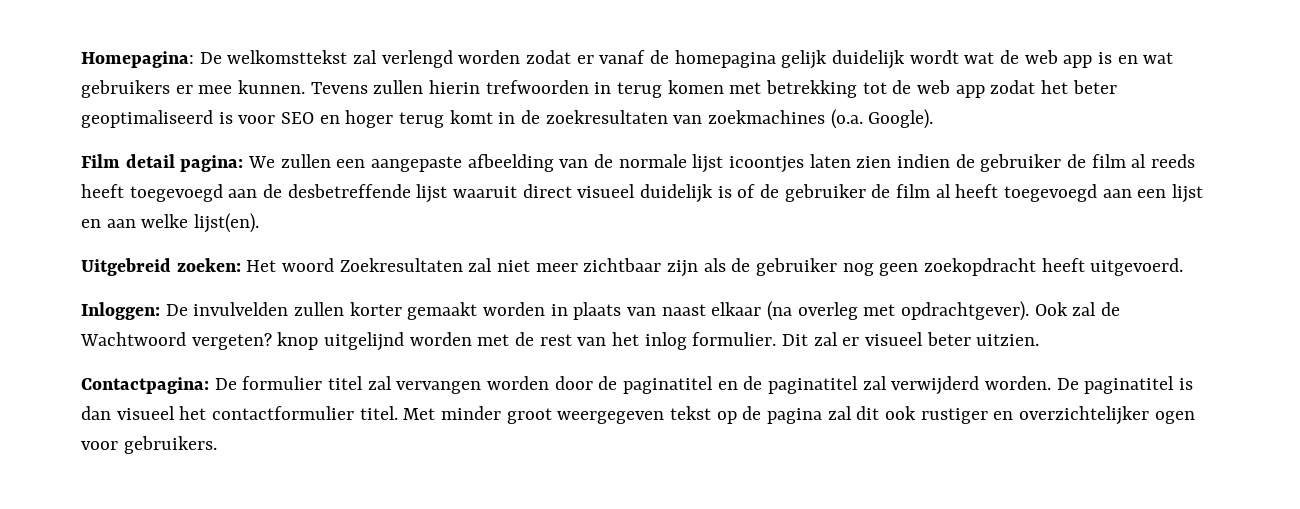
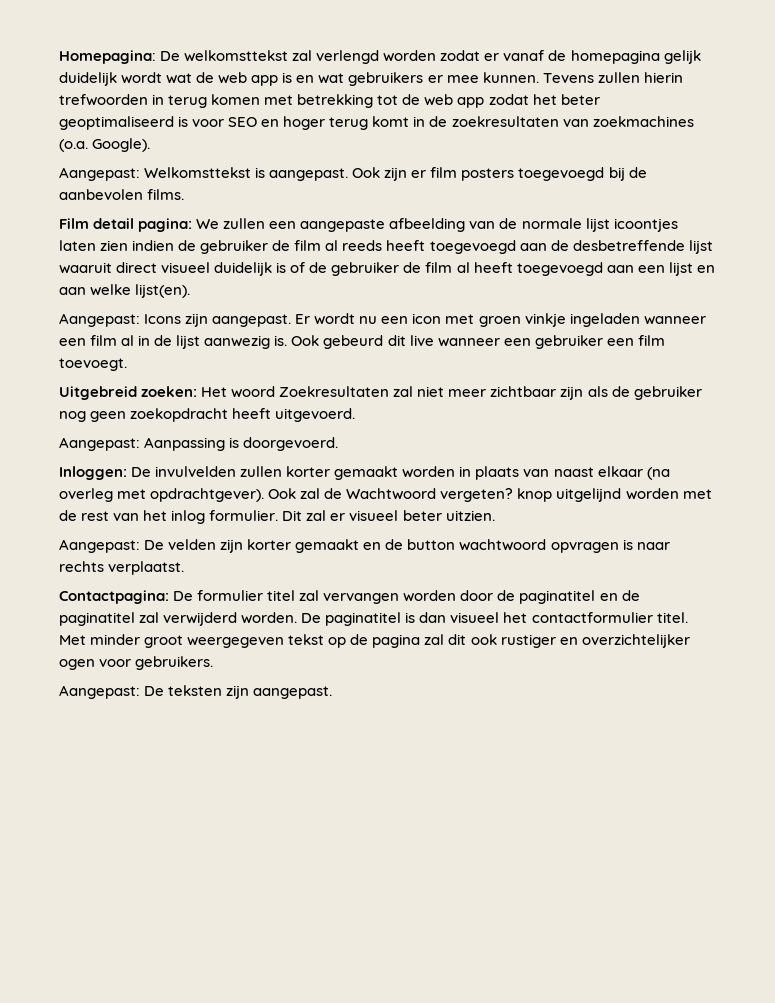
+ Aangepast: Welkomsttekst is aangepast. Ook zijn er film posters toegevoegd bij de aanbevolen films.
+ Aangepast: Icons zijn aangepast. Er wordt nu een icon met groen vinkje ingeladen wanneer een film al in de lijst aanwezig is. Ook gebeurd dit live wanneer een gebruiker een film toevoegt.
+ Aangepast: Aanpassing is doorgevoerd.
+ Aangepast: De velden zijn korter gemaakt en de button wachtwoord opvragen is naar rechts verplaatst.
+ Aangepast: De teksten zijn aangepast.

